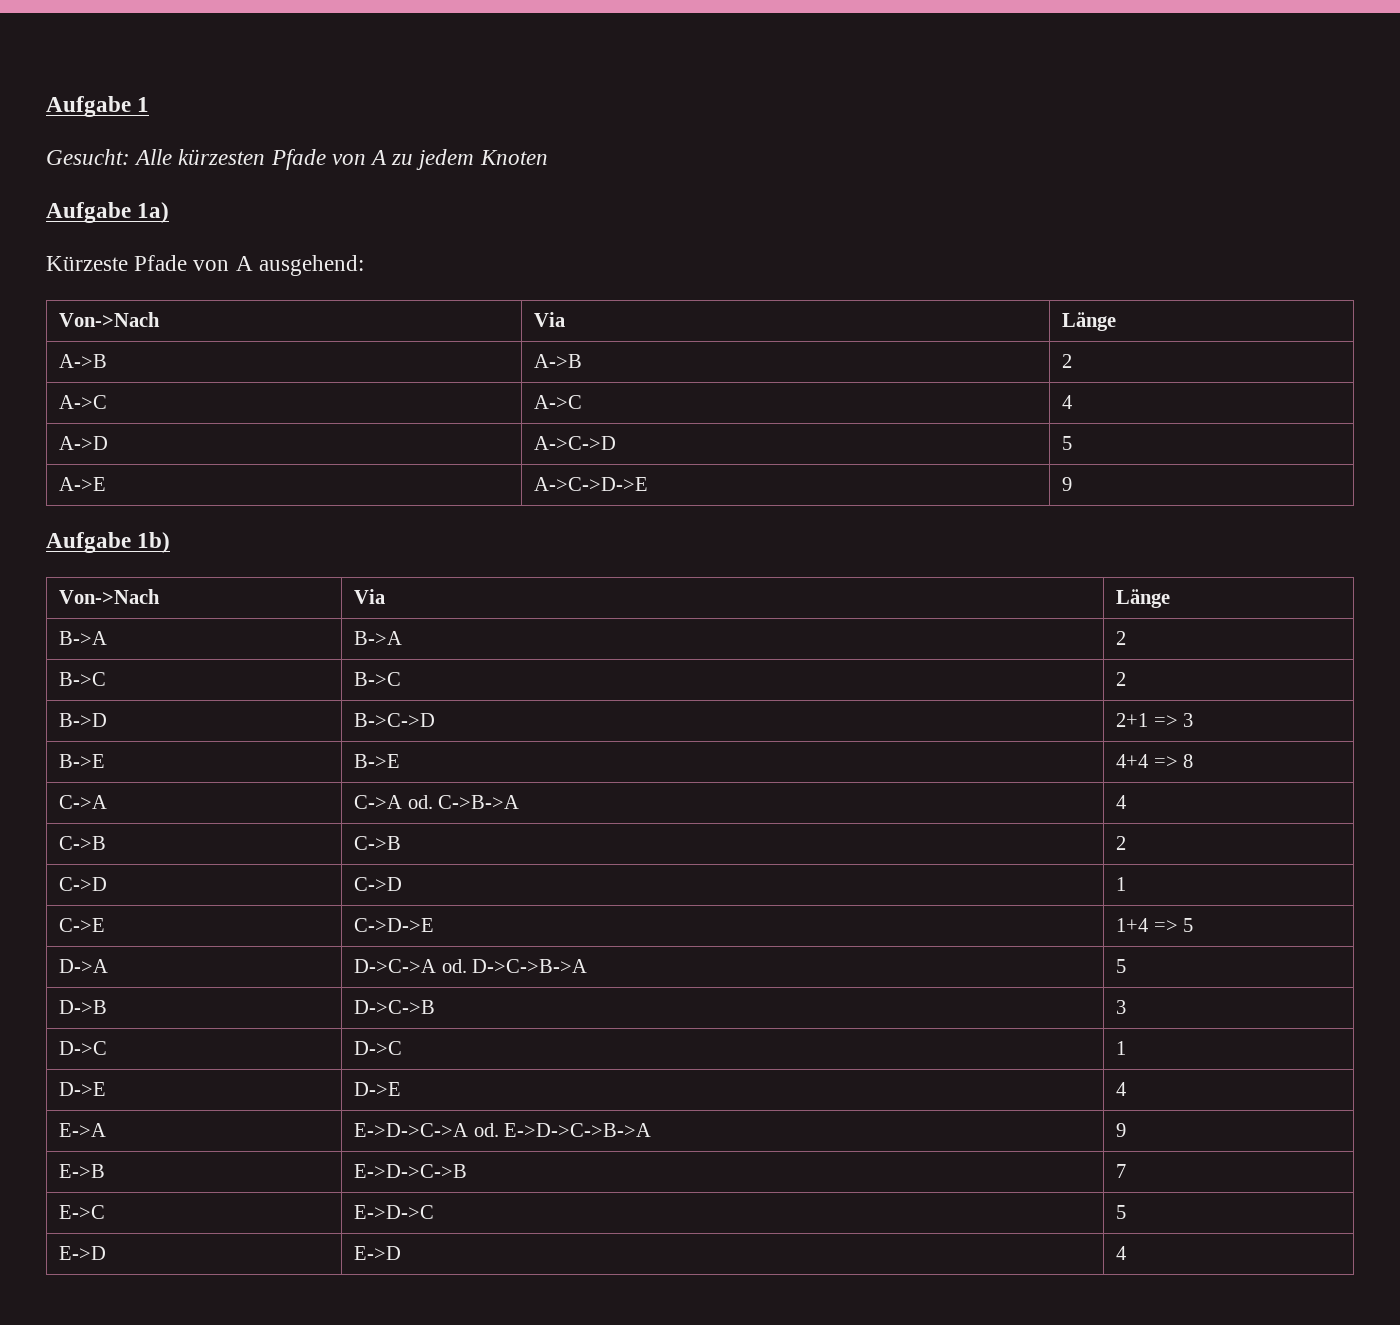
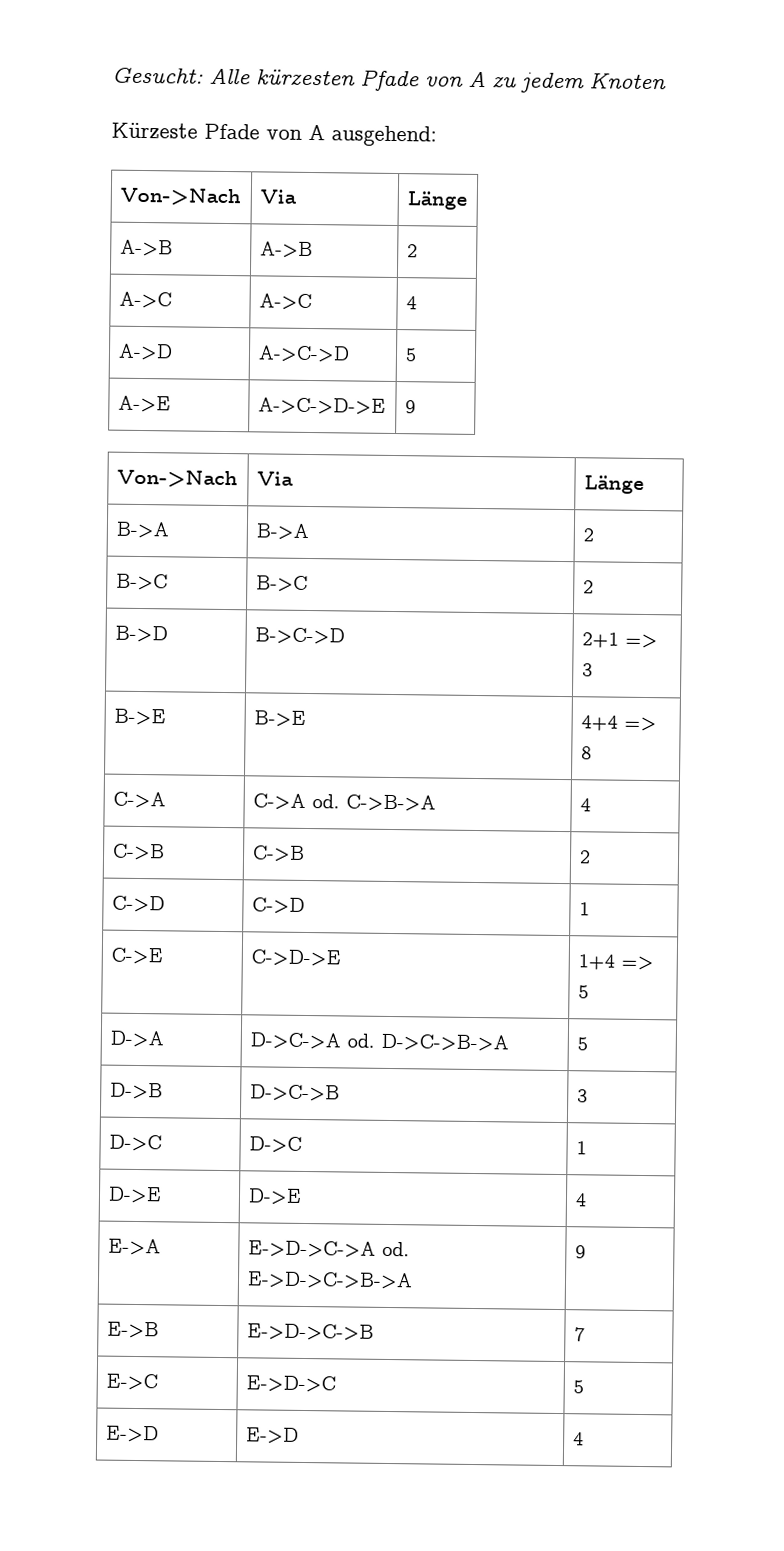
- Aufgabe 1
- Aufgabe 1a)
- Aufgabe 1b)

